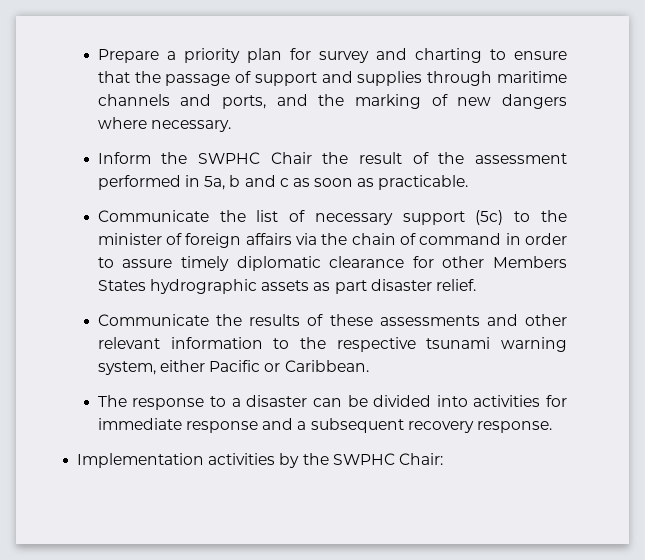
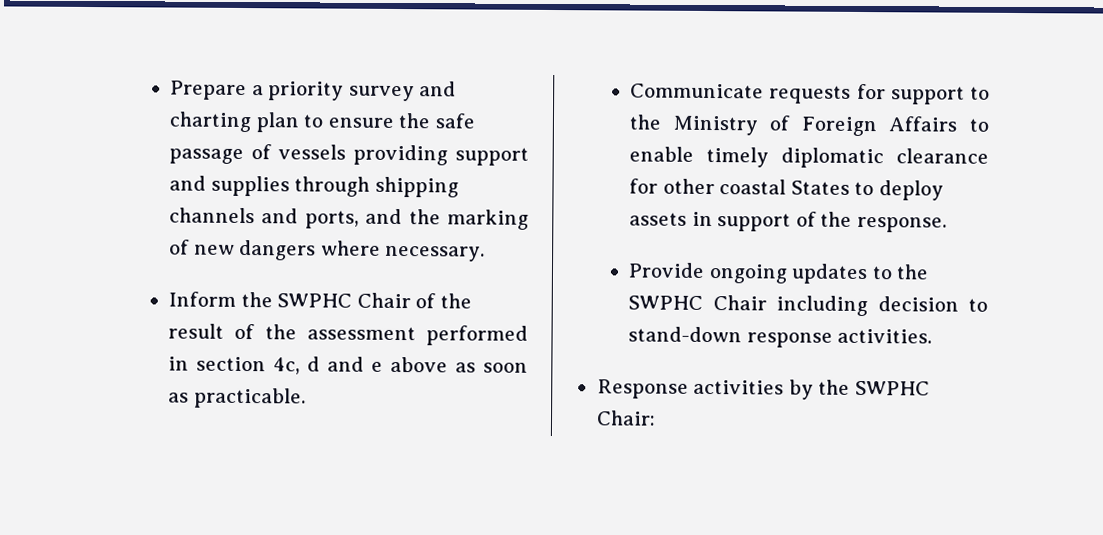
- Prepare a priority plan for survey and charting to ensure that the passage of support and supplies through maritime channels and ports, and the marking of new dangers where necessary.
+ Prepare a priority survey and charting plan to ensure the safe passage of vessels providing support and supplies through shipping channels and ports, and the marking of new dangers where necessary.
- Inform the SWPHC Chair the result of the assessment performed in 5a, b and c as soon as practicable.
+ Inform the SWPHC Chair of the result of the assessment performed in section 4c, d and e above as soon as practicable.
- Communicate the list of necessary support (5c) to the minister of foreign affairs via the chain of command in order to assure timely diplomatic clearance for other Members States hydrographic assets as part disaster relief.
- Communicate the results of these assessments and other relevant information to the respective tsunami warning system, either Pacific or Caribbean.
- The response to a disaster can be divided into activities for immediate response and a subsequent recovery response.
- Implementation activities by the SWPHC Chair:
+ Communicate requests for support to the Ministry of Foreign Affairs to enable timely diplomatic clearance for other coastal States to deploy assets in support of the response.
+ Provide ongoing updates to the SWPHC Chair including decision to stand-down response activities.
+ Response activities by the SWPHC Chair:

